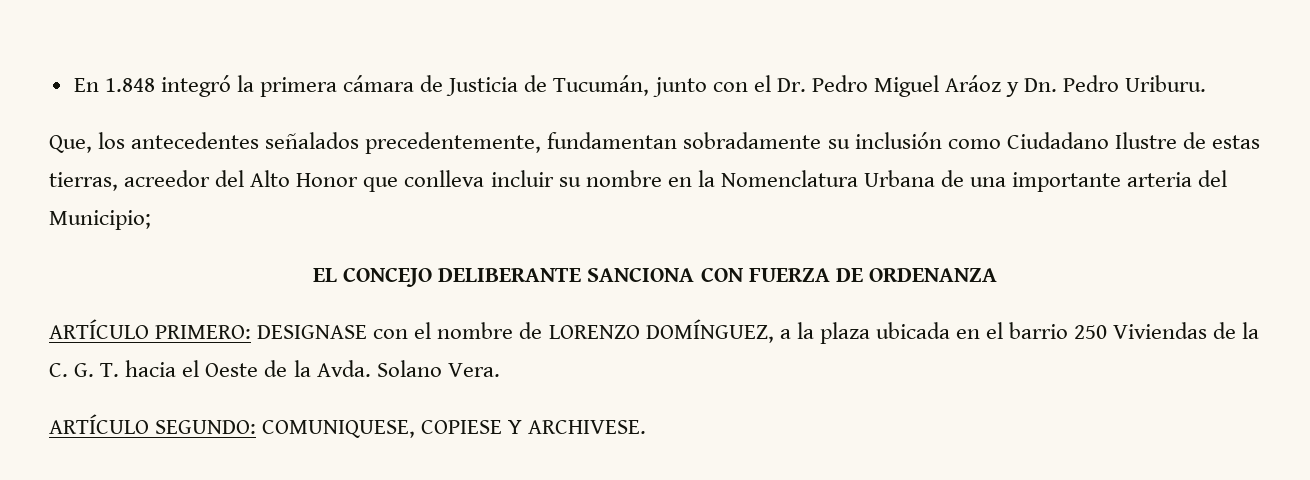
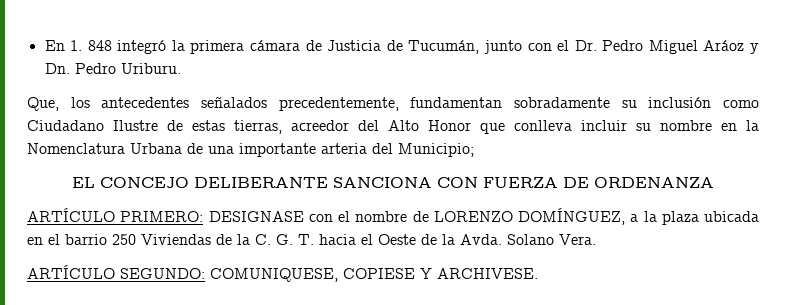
- En 1.848 integró la primera cámara de Justicia de Tucumán, junto con el Dr. Pedro Miguel Aráoz y Dn. Pedro Uriburu.
+ En 1. 848 integró la primera cámara de Justicia de Tucumán, junto con el Dr. Pedro Miguel Aráoz y Dn. Pedro Uriburu.

